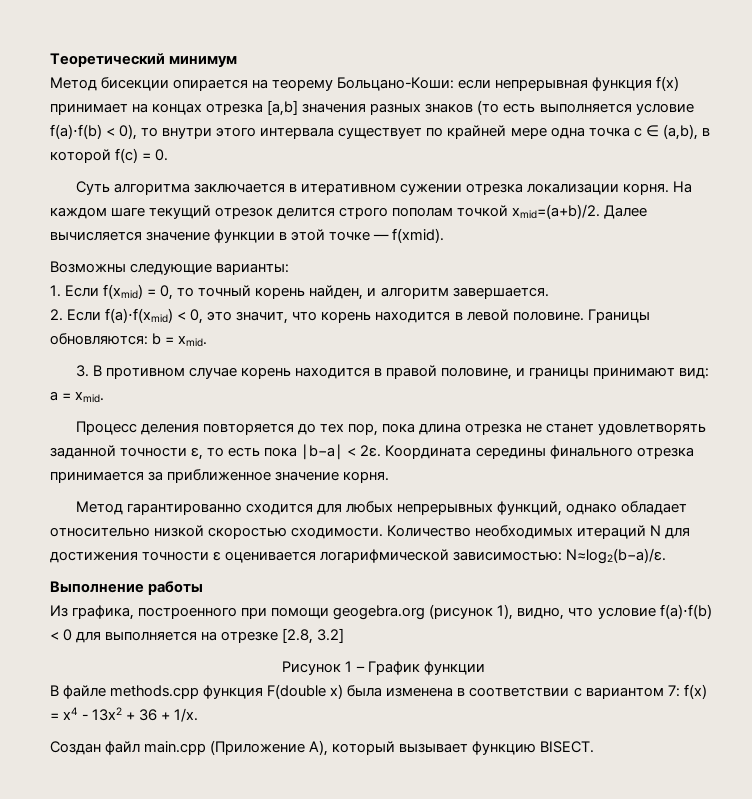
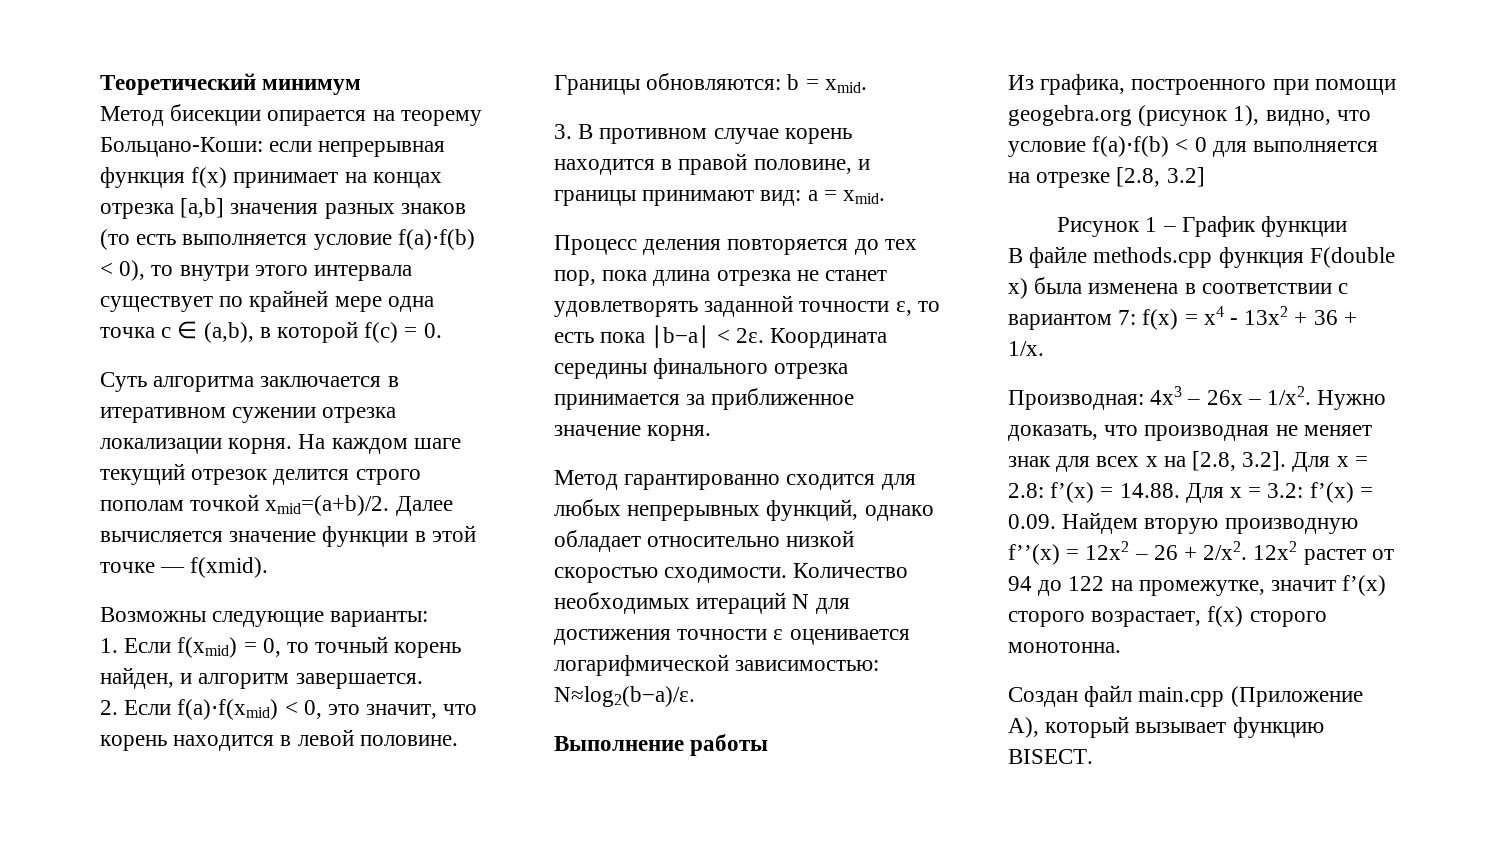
+ Производная: 4x3 – 26x – 1/x2. Нужно доказать, что производная не меняет знак для всех x на [2.8, 3.2]. Для x = 2.8: f’(x) = 14.88. Для x = 3.2: f’(x) = 0.09. Найдем вторую производную f’’(x) = 12x2 – 26 + 2/x2. 12x2 растет от 94 до 122 на промежутке, значит f’(x) сторого возрастает, f(x) сторого монотонна.

